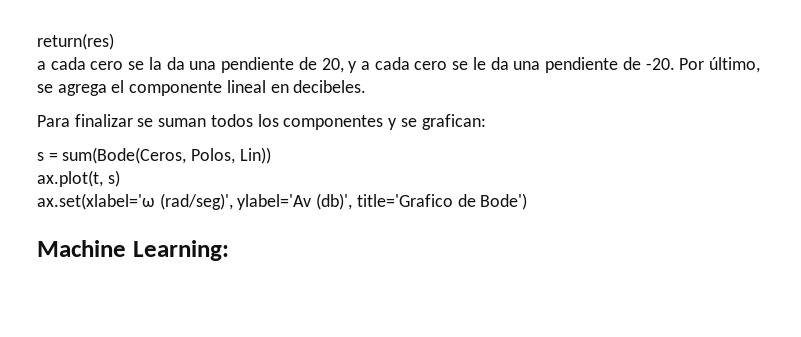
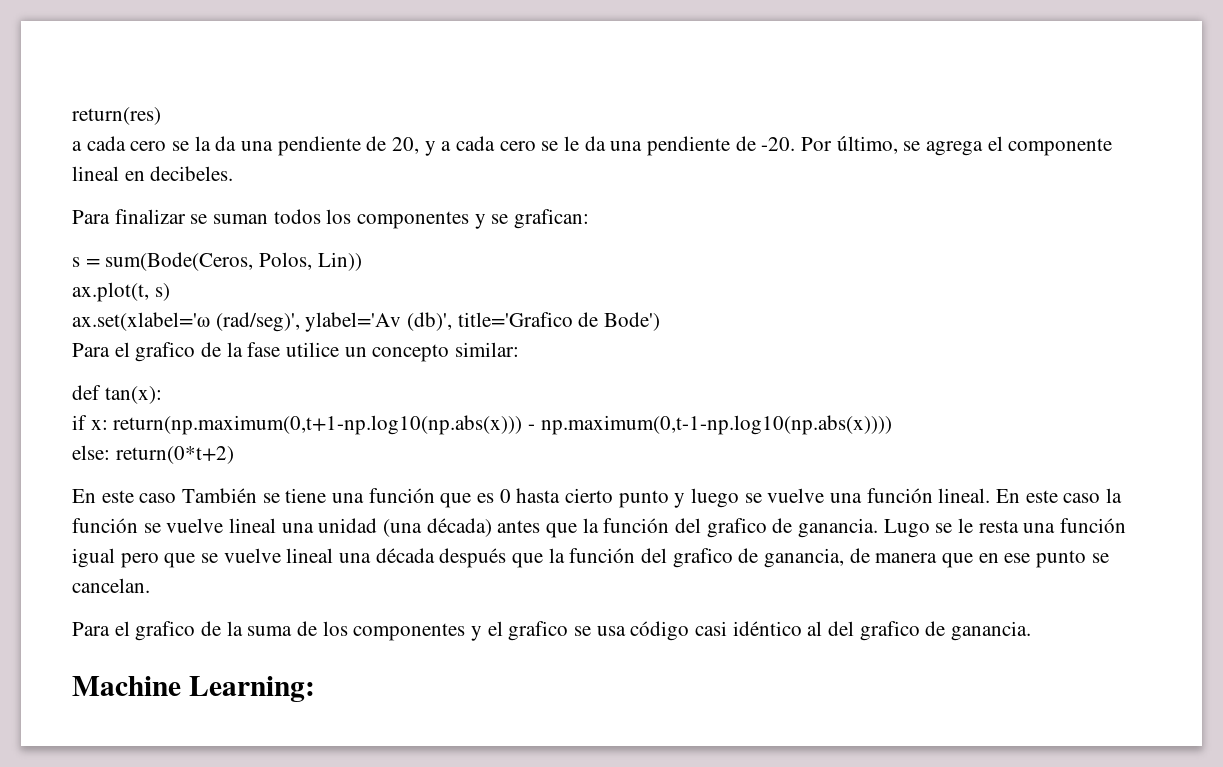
+ Para el grafico de la fase utilice un concepto similar:
+ def tan(x):
+ if x: return(np.maximum(0,t+1-np.log10(np.abs(x))) - np.maximum(0,t-1-np.log10(np.abs(x))))
+ else: return(0*t+2)
+ En este caso También se tiene una función que es 0 hasta cierto punto y luego se vuelve una función lineal. En este caso la función se vuelve lineal una unidad (una década) antes que la función del grafico de ganancia. Lugo se le resta una función igual pero que se vuelve lineal una década después que la función del grafico de ganancia, de manera que en ese punto se cancelan.
+ Para el grafico de la suma de los componentes y el grafico se usa código casi idéntico al del grafico de ganancia.

